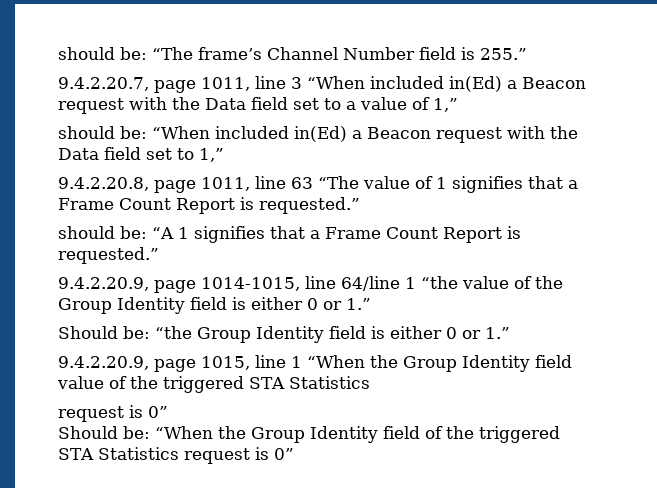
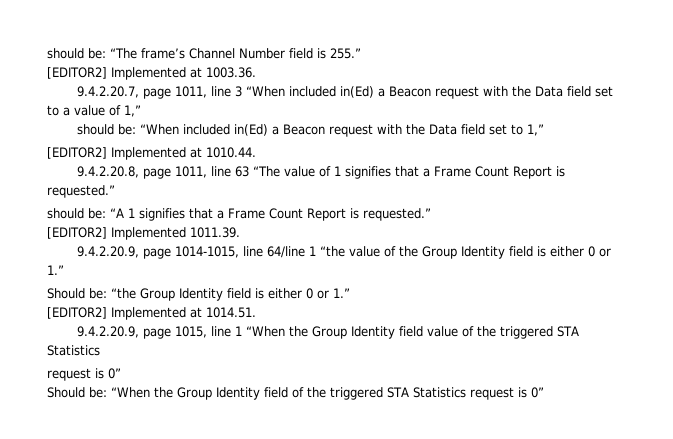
+ [EDITOR2] Implemented at 1003.36.
+ [EDITOR2] Implemented at 1010.44.
+ [EDITOR2] Implemented 1011.39.
+ [EDITOR2] Implemented at 1014.51.

